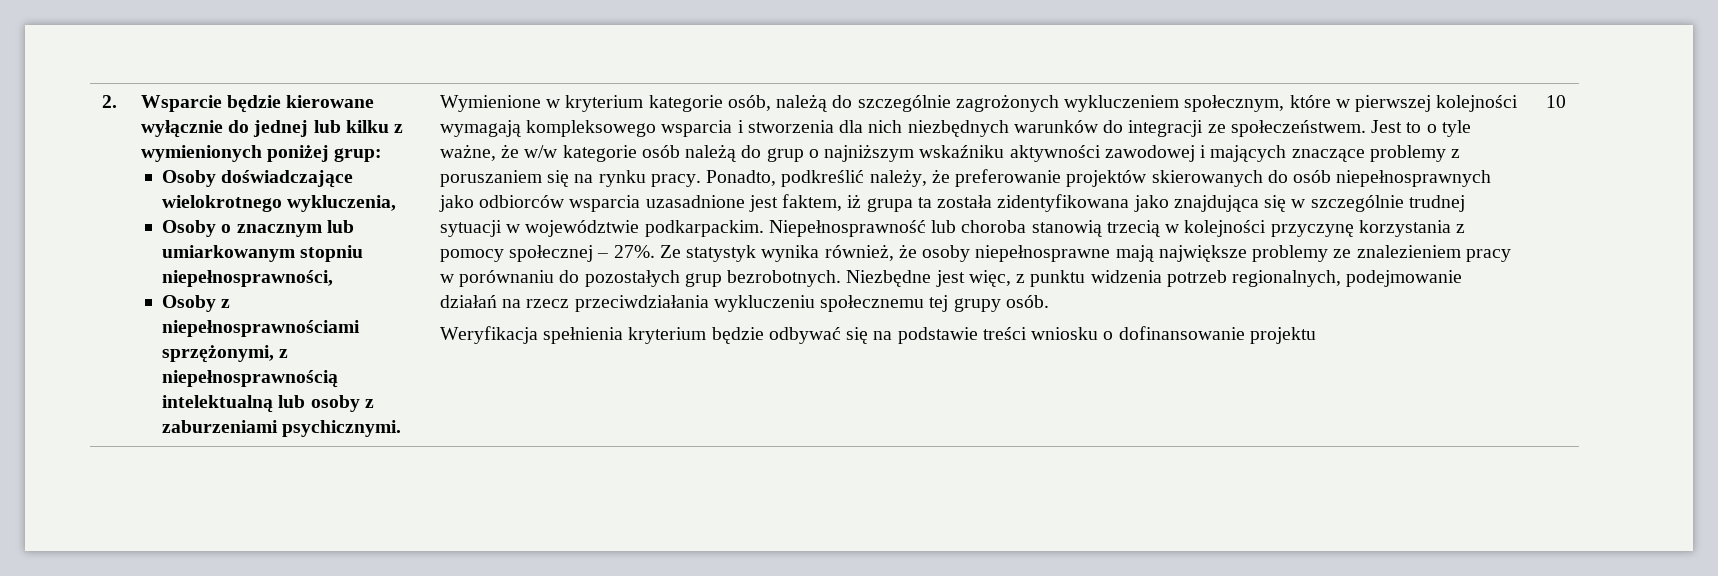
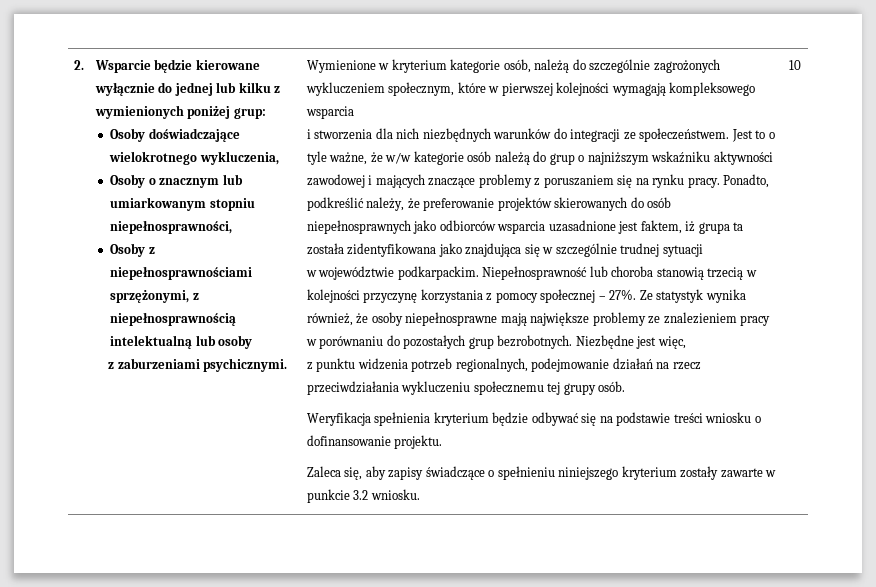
- Osoby z niepełnosprawnościami sprzężonymi, z niepełnosprawnością intelektualną lub osoby z zaburzeniami psychicznymi.
+ Osoby z niepełnosprawnościami sprzężonymi, z niepełnosprawnością intelektualną lub osoby
+ z zaburzeniami psychicznymi.
- Wymienione w kryterium kategorie osób, należą do szczególnie zagrożonych wykluczeniem społecznym, które w pierwszej kolejności wymagają kompleksowego wsparcia i stworzenia dla nich niezbędnych warunków do integracji ze społeczeństwem.
+ Wymienione w kryterium kategorie osób, należą do szczególnie zagrożonych wykluczeniem społecznym, które w pierwszej kolejności wymagają kompleksowego wsparcia
+ i stworzenia dla nich niezbędnych warunków do integracji ze społeczeństwem.
- Ponadto, podkreślić należy, że preferowanie projektów skierowanych do osób niepełnosprawnych jako odbiorców wsparcia uzasadnione jest faktem, iż grupa ta została zidentyfikowana jako znajdująca się w szczególnie trudnej sytuacji w województwie podkarpackim.
+ Ponadto, podkreślić należy, że preferowanie projektów skierowanych do osób niepełnosprawnych jako odbiorców wsparcia uzasadnione jest faktem, iż grupa ta została zidentyfikowana jako znajdująca się w szczególnie trudnej sytuacji
+ w województwie podkarpackim.
- Niezbędne jest więc, z punktu widzenia potrzeb regionalnych, podejmowanie działań na rzecz przeciwdziałania wykluczeniu społecznemu tej grupy osób.
+ Niezbędne jest więc,
+ z punktu widzenia potrzeb regionalnych, podejmowanie działań na rzecz przeciwdziałania wykluczeniu społecznemu tej grupy osób.
- Weryfikacja spełnienia kryterium będzie odbywać się na podstawie treści wniosku o dofinansowanie projektu
+ Weryfikacja spełnienia kryterium będzie odbywać się na podstawie treści wniosku o dofinansowanie projektu.
+ Zaleca się, aby zapisy świadczące o spełnieniu niniejszego kryterium zostały zawarte w punkcie 3.2 wniosku.

